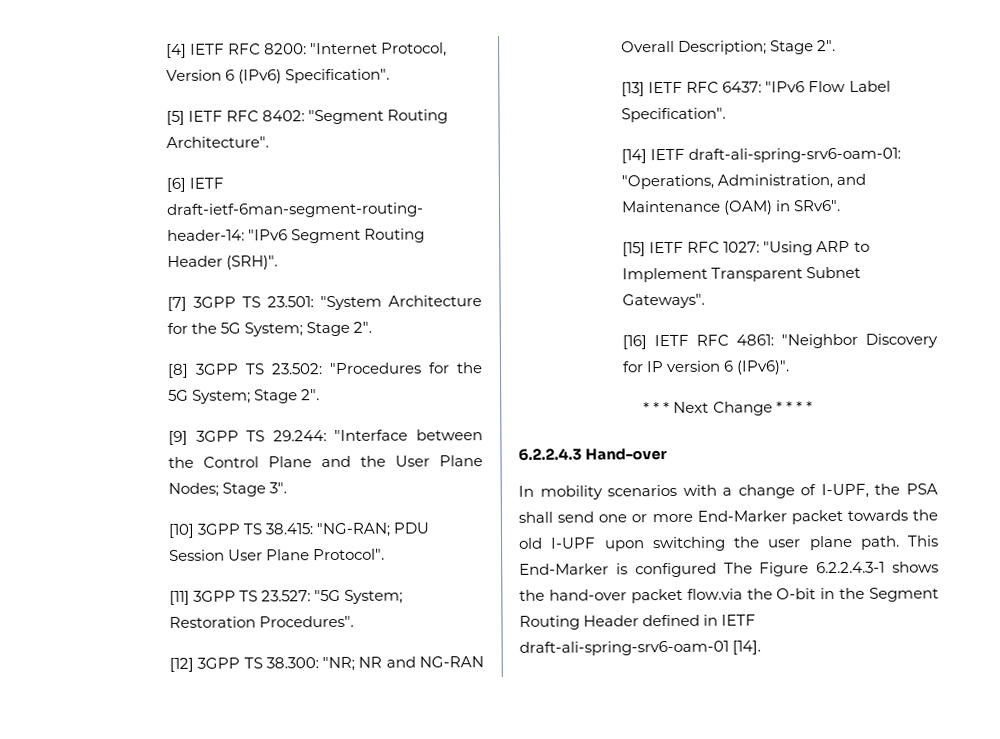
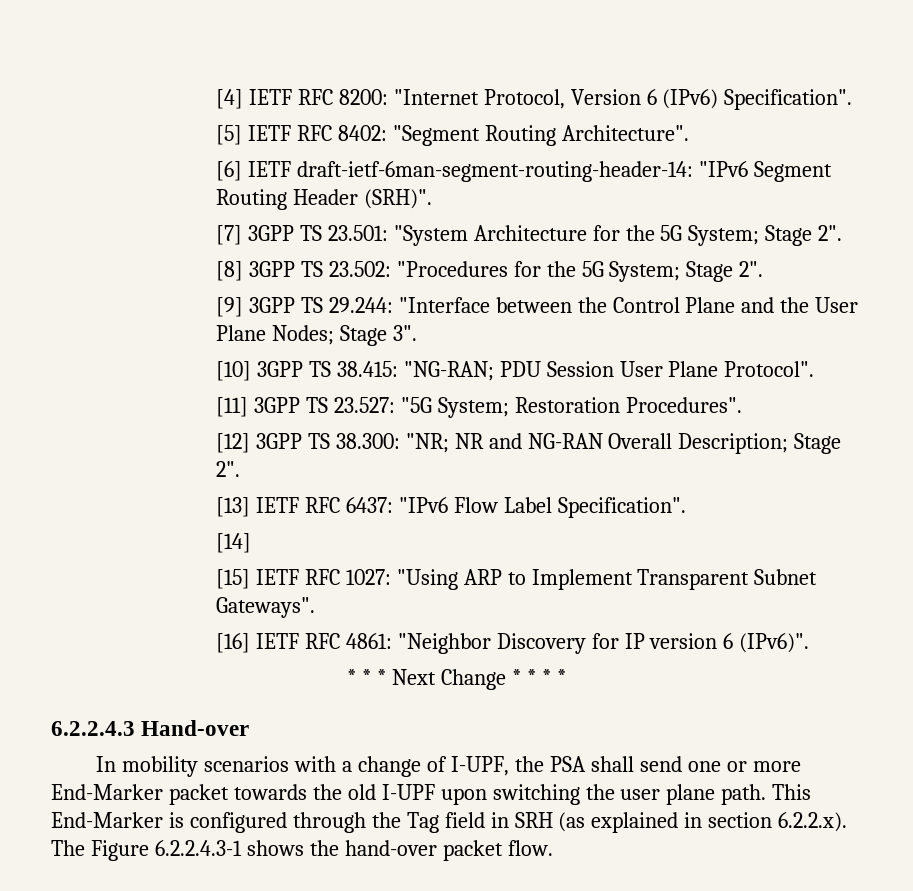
- [14] IETF draft-ali-spring-srv6-oam-01: "Operations, Administration, and Maintenance (OAM) in SRv6".
+ [14]
- This End-Marker is configured The Figure 6.2.2.4.3-1 shows the hand-over packet flow.via the O-bit in the Segment Routing Header defined in IETF draft-ali-spring-srv6-oam-01 [14].
+ This End-Marker is configured through the Tag field in SRH (as explained in section 6.2.2.x). The Figure 6.2.2.4.3-1 shows the hand-over packet flow.

